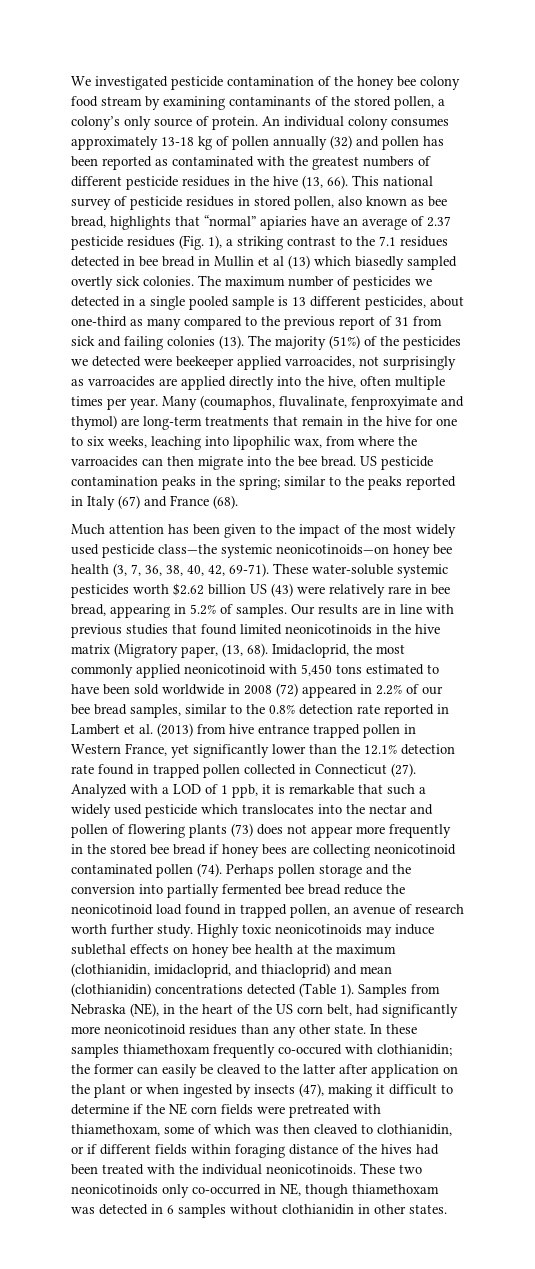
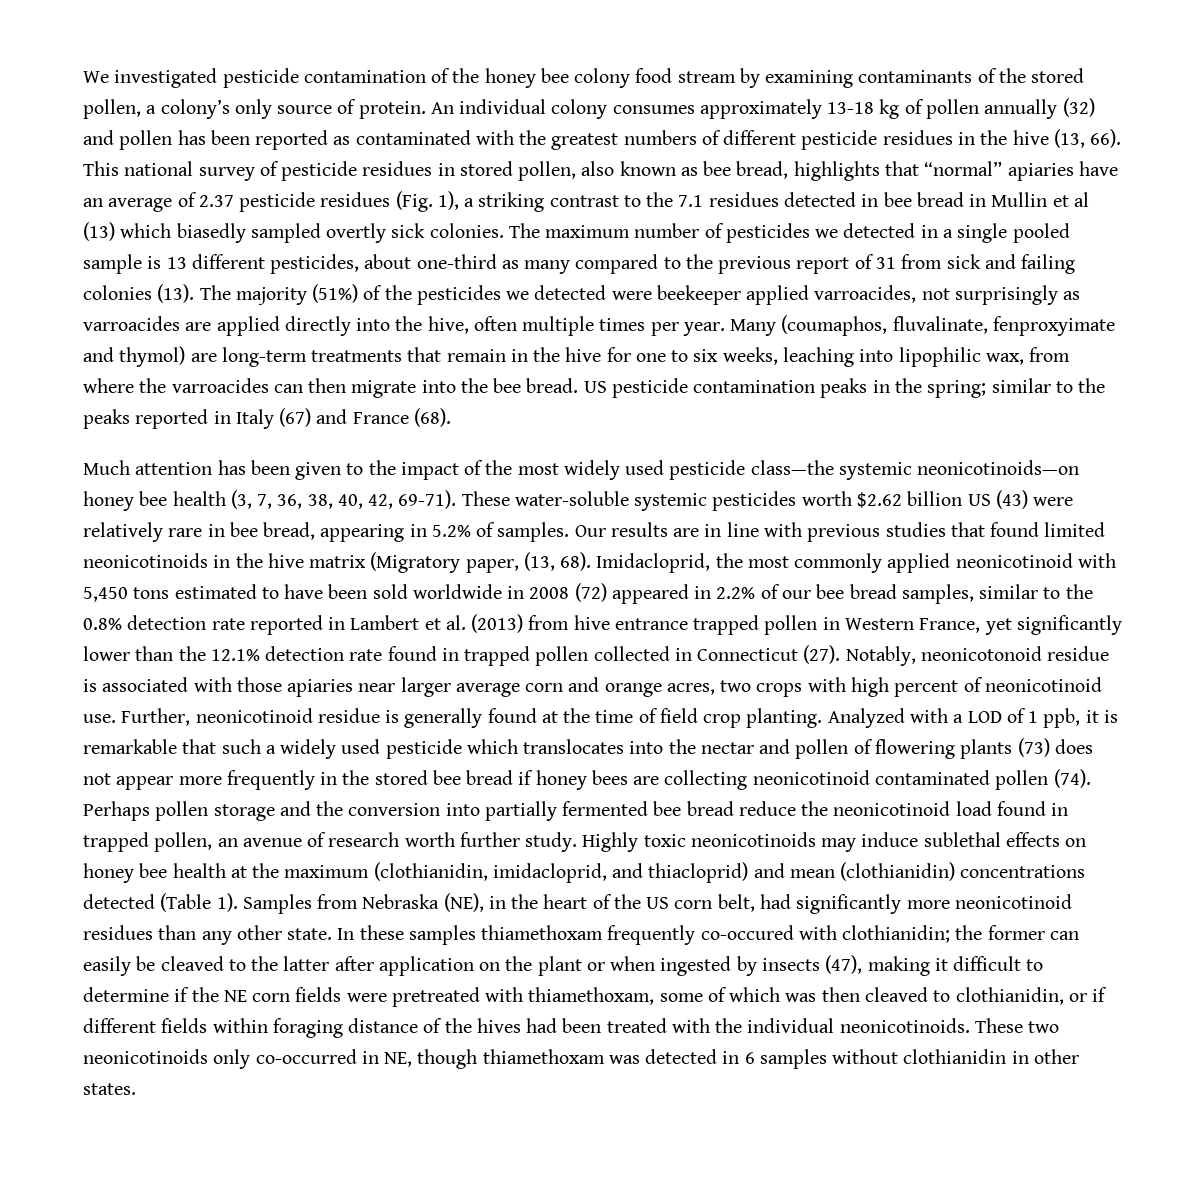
+ Notably, neonicotonoid residue is associated with those apiaries near larger average corn and orange acres, two crops with high percent of neonicotinoid use. Further, neonicotinoid residue is generally found at the time of field crop planting.

